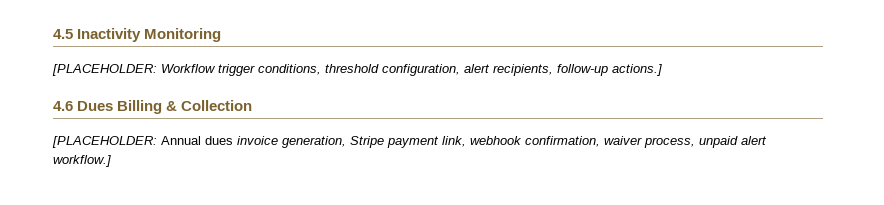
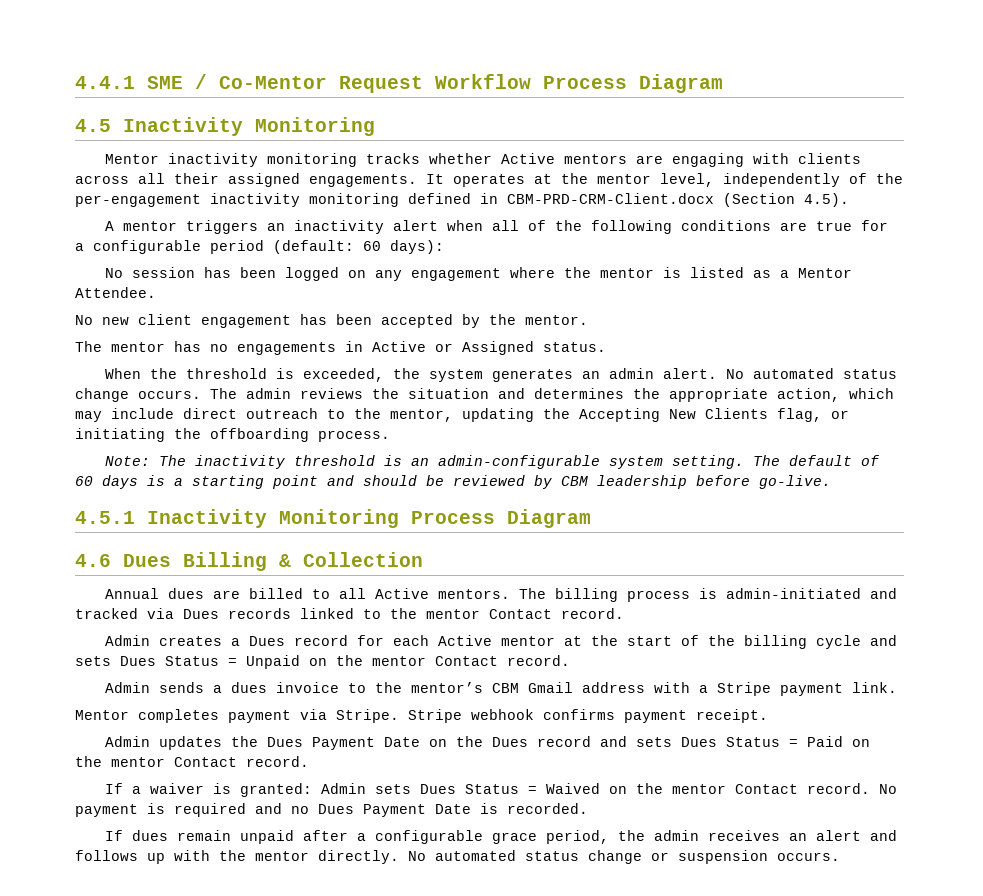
+ 4.4.1 SME / Co-Mentor Request Workflow Process Diagram
  4.5 Inactivity Monitoring
- [PLACEHOLDER: Workflow trigger conditions, threshold configuration, alert recipients, follow-up actions.]
+ Mentor inactivity monitoring tracks whether Active mentors are engaging with clients across all their assigned engagements. It operates at the mentor level, independently of the per-engagement inactivity monitoring defined in CBM-PRD-CRM-Client.docx (Section 4.5).
+ A mentor triggers an inactivity alert when all of the following conditions are true for a configurable period (default: 60 days):
+ No session has been logged on any engagement where the mentor is listed as a Mentor Attendee.
+ No new client engagement has been accepted by the mentor.
+ The mentor has no engagements in Active or Assigned status.
+ When the threshold is exceeded, the system generates an admin alert. No automated status change occurs. The admin reviews the situation and determines the appropriate action, which may include direct outreach to the mentor, updating the Accepting New Clients flag, or initiating the offboarding process.
+ Note: The inactivity threshold is an admin-configurable system setting. The default of 60 days is a starting point and should be reviewed by CBM leadership before go-live.
+ 4.5.1 Inactivity Monitoring Process Diagram
- [PLACEHOLDER: Annual dues invoice generation, Stripe payment link, webhook confirmation, waiver process, unpaid alert workflow.]
+ Annual dues are billed to all Active mentors. The billing process is admin-initiated and tracked via Dues records linked to the mentor Contact record.
+ Admin creates a Dues record for each Active mentor at the start of the billing cycle and sets Dues Status = Unpaid on the mentor Contact record.
+ Admin sends a dues invoice to the mentor’s CBM Gmail address with a Stripe payment link.
+ Mentor completes payment via Stripe. Stripe webhook confirms payment receipt.
+ Admin updates the Dues Payment Date on the Dues record and sets Dues Status = Paid on the mentor Contact record.
+ If a waiver is granted: Admin sets Dues Status = Waived on the mentor Contact record. No payment is required and no Dues Payment Date is recorded.
+ If dues remain unpaid after a configurable grace period, the admin receives an alert and follows up with the mentor directly. No automated status change or suspension occurs.

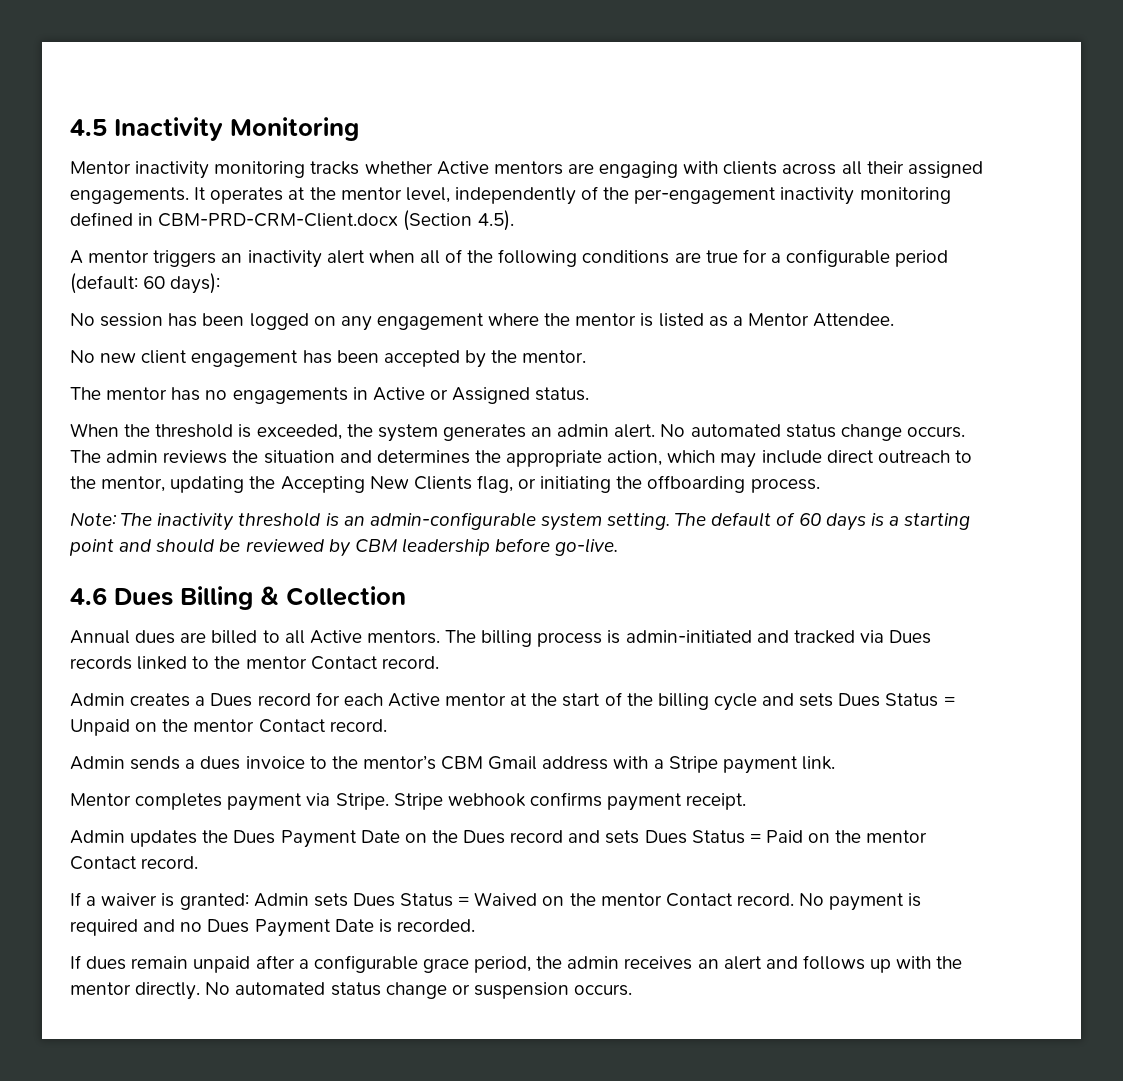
- 4.4.1 SME / Co-Mentor Request Workflow Process Diagram
- 4.5.1 Inactivity Monitoring Process Diagram

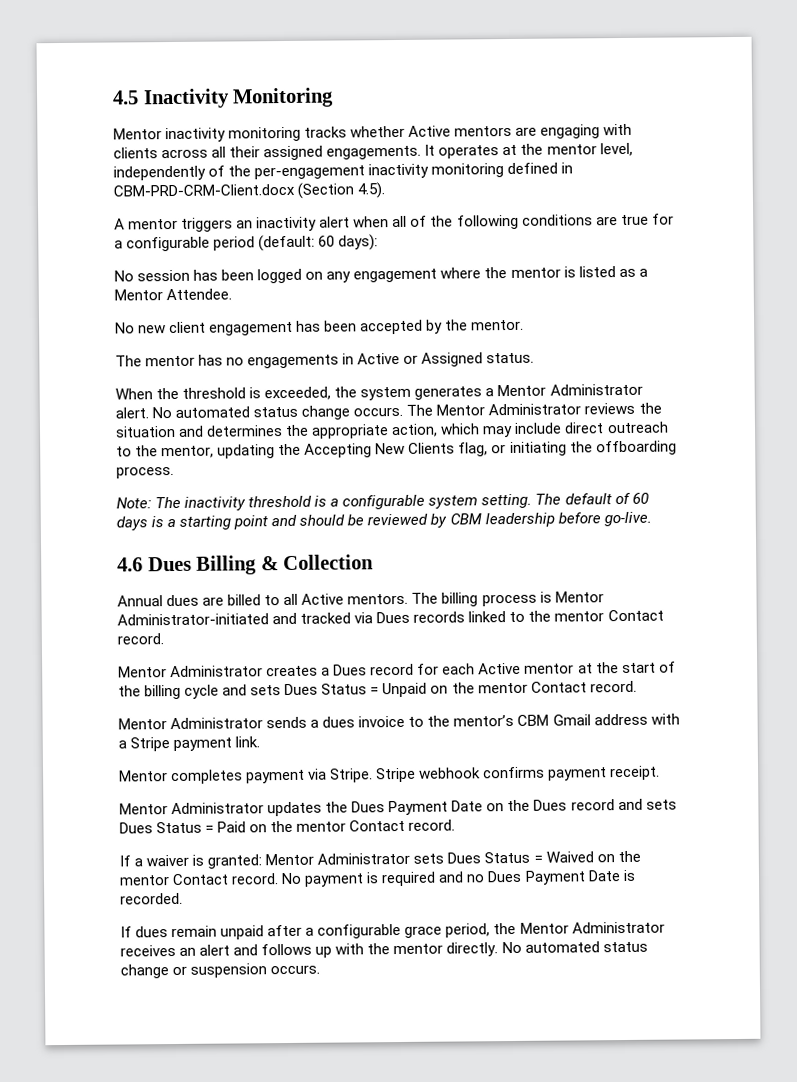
- When the threshold is exceeded, the system generates an admin alert.
+ When the threshold is exceeded, the system generates a Mentor Administrator alert.
- The admin reviews the situation and determines the appropriate action, which may include direct outreach to the mentor, updating the Accepting New Clients flag, or initiating the offboarding process.
+ The Mentor Administrator reviews the situation and determines the appropriate action, which may include direct outreach to the mentor, updating the Accepting New Clients flag, or initiating the offboarding process.
- Note: The inactivity threshold is an admin-configurable system setting.
+ Note: The inactivity threshold is a configurable system setting.
- The billing process is admin-initiated and tracked via Dues records linked to the mentor Contact record.
+ The billing process is Mentor Administrator-initiated and tracked via Dues records linked to the mentor Contact record.
- Admin creates a Dues record for each Active mentor at the start of the billing cycle and sets Dues Status = Unpaid on the mentor Contact record.
+ Mentor Administrator creates a Dues record for each Active mentor at the start of the billing cycle and sets Dues Status = Unpaid on the mentor Contact record.
- Admin sends a dues invoice to the mentor’s CBM Gmail address with a Stripe payment link.
+ Mentor Administrator sends a dues invoice to the mentor’s CBM Gmail address with a Stripe payment link.
- Admin updates the Dues Payment Date on the Dues record and sets Dues Status = Paid on the mentor Contact record.
+ Mentor Administrator updates the Dues Payment Date on the Dues record and sets Dues Status = Paid on the mentor Contact record.
- If a waiver is granted: Admin sets Dues Status = Waived on the mentor Contact record.
+ If a waiver is granted: Mentor Administrator sets Dues Status = Waived on the mentor Contact record.
- If dues remain unpaid after a configurable grace period, the admin receives an alert and follows up with the mentor directly.
+ If dues remain unpaid after a configurable grace period, the Mentor Administrator receives an alert and follows up with the mentor directly.

